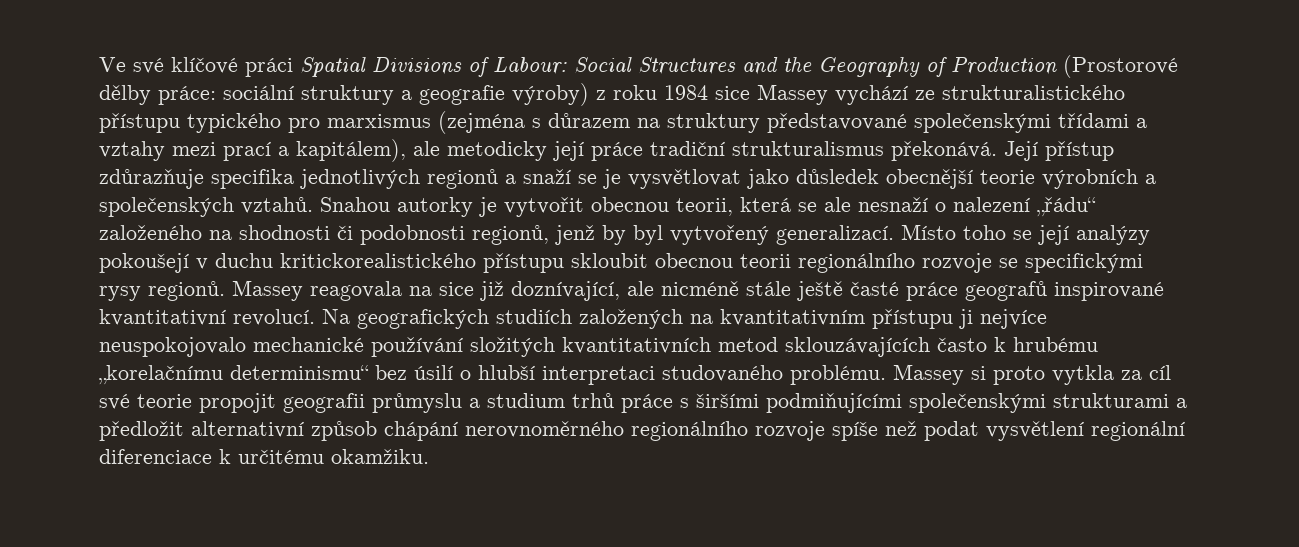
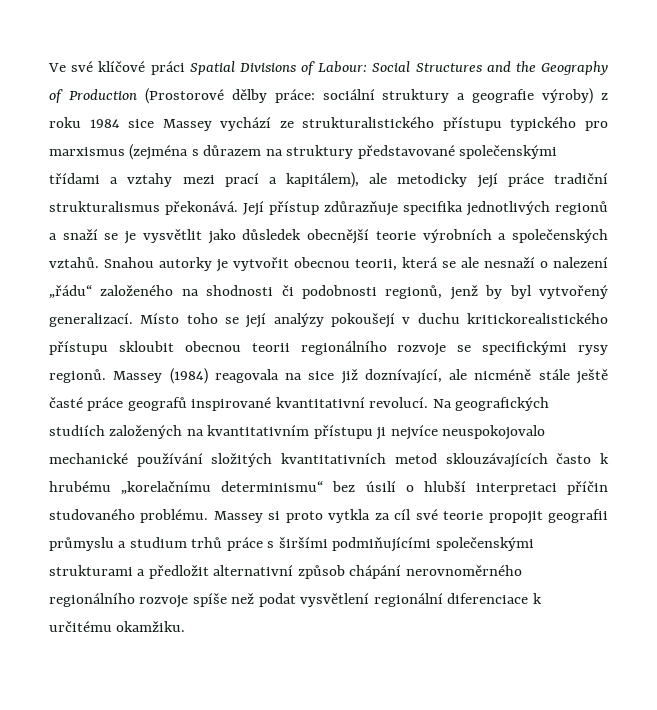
- Její přístup zdůrazňuje specifika jednotlivých regionů a snaží se je vysvětlovat jako důsledek obecnější teorie výrobních a společenských vztahů.
+ Její přístup zdůrazňuje specifika jednotlivých regionů a snaží se je vysvětlit jako důsledek obecnější teorie výrobních a společenských vztahů.
- Massey reagovala na sice již doznívající, ale nicméně stále ještě časté práce geografů inspirované kvantitativní revolucí.
+ Massey (1984) reagovala na sice již doznívající, ale nicméně stále ještě časté práce geografů inspirované kvantitativní revolucí.
- Na geografických studiích založených na kvantitativním přístupu ji nejvíce neuspokojovalo mechanické používání složitých kvantitativních metod sklouzávajících často k hrubému „korelačnímu determinismu“ bez úsilí o hlubší interpretaci studovaného problému.
+ Na geografických studiích založených na kvantitativním přístupu ji nejvíce neuspokojovalo mechanické používání složitých kvantitativních metod sklouzávajících často k hrubému „korelačnímu determinismu“ bez úsilí o hlubší interpretaci příčin studovaného problému.

